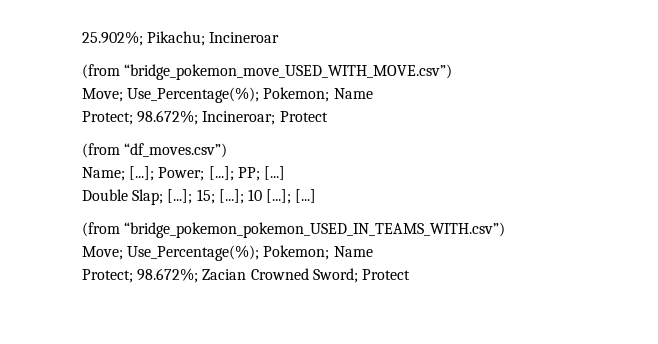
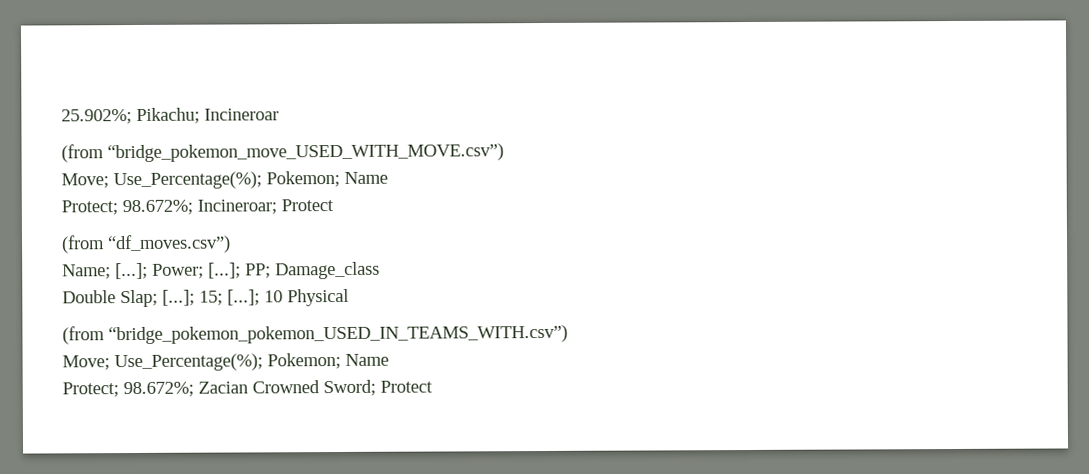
- Name; [...]; Power; [...]; PP; [...]
+ Name; [...]; Power; [...]; PP; Damage_class
- Double Slap; [...]; 15; [...]; 10 [...]; [...]
+ Double Slap; [...]; 15; [...]; 10 Physical

